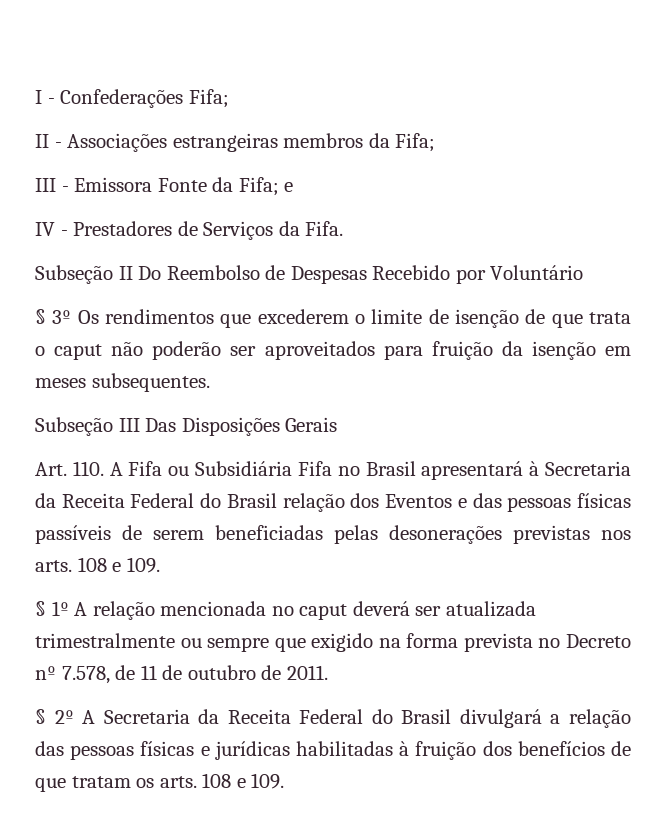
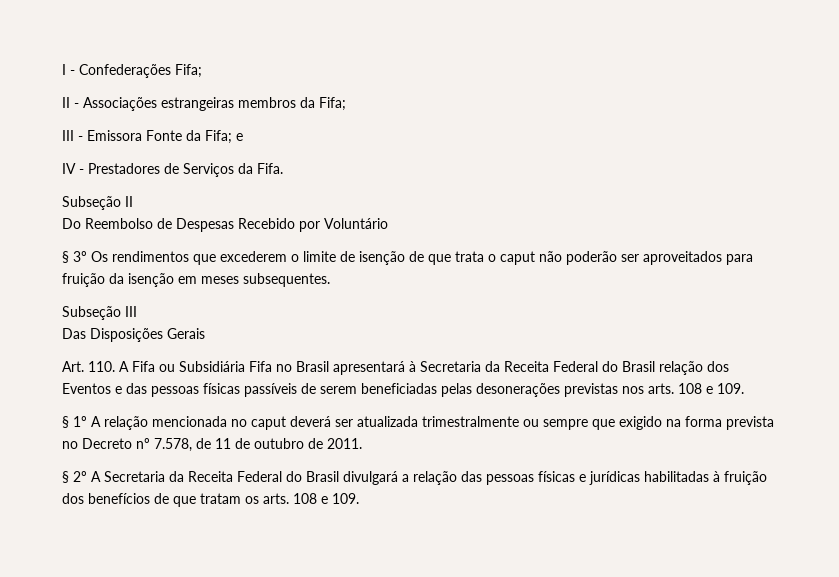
- Subseção II Do Reembolso de Despesas Recebido por Voluntário
+ Subseção II
+ Do Reembolso de Despesas Recebido por Voluntário
- Subseção III Das Disposições Gerais
+ Subseção III
+ Das Disposições Gerais

